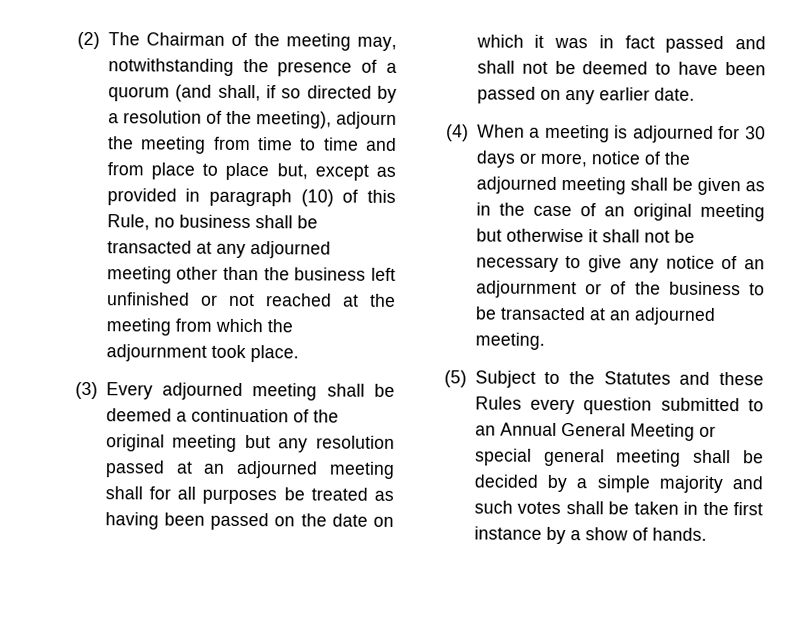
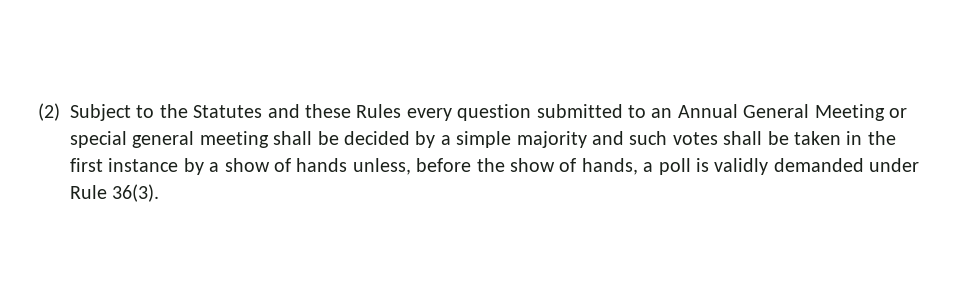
- (2) The Chairman of the meeting may, notwithstanding the presence of a quorum (and shall, if so directed by a resolution of the meeting), adjourn the meeting from time to time and from place to place but, except as provided in paragraph (10) of this Rule, no business shall be transacted at any adjourned meeting other than the business left unfinished or not reached at the meeting from which the adjournment took place.
- (3) Every adjourned meeting shall be deemed a continuation of the original meeting but any resolution passed at an adjourned meeting shall for all purposes be treated as having been passed on the date on which it was in fact passed and shall not be deemed to have been passed on any earlier date.
- (4) When a meeting is adjourned for 30 days or more, notice of the adjourned meeting shall be given as in the case of an original meeting but otherwise it shall not be necessary to give any notice of an adjournment or of the business to be transacted at an adjourned meeting.
- (5) Subject to the Statutes and these Rules every question submitted to an Annual General Meeting or special general meeting shall be decided by a simple majority and such votes shall be taken in the first instance by a show of hands.
+ (2) Subject to the Statutes and these Rules every question submitted to an Annual General Meeting or special general meeting shall be decided by a simple majority and such votes shall be taken in the first instance by a show of hands unless, before the show of hands, a poll is validly demanded under Rule 36(3).

